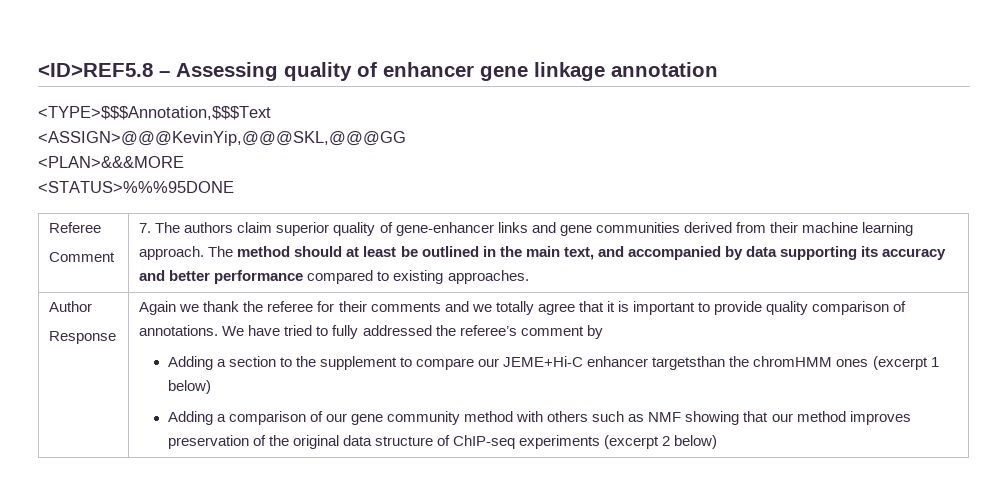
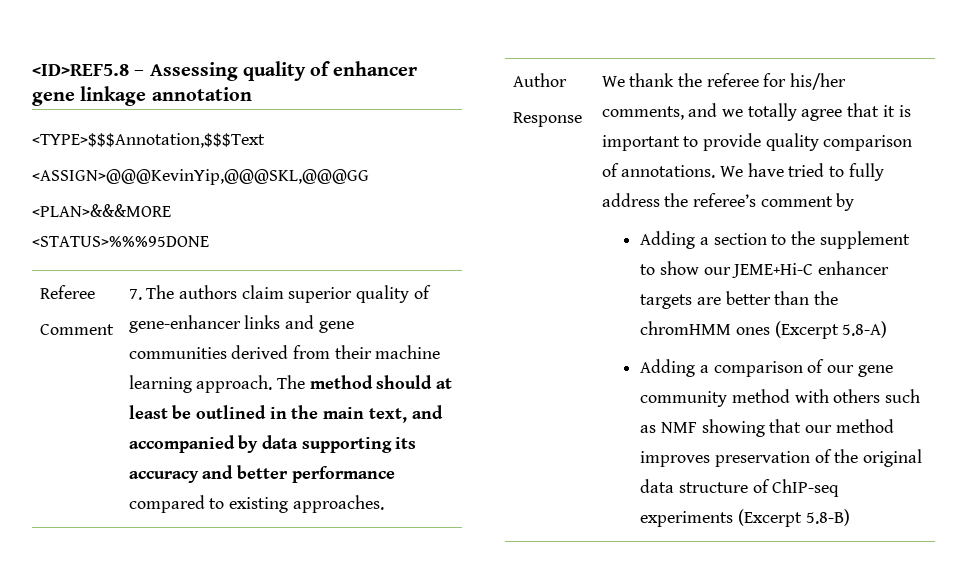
- Again we thank the referee for their comments and we totally agree that it is important to provide quality comparison of annotations.
+ We thank the referee for his/her comments, and we totally agree that it is important to provide quality comparison of annotations.
- We have tried to fully addressed the referee’s comment by
+ We have tried to fully address the referee’s comment by
- Adding a section to the supplement to compare our JEME+Hi-C enhancer targetsthan the chromHMM ones (excerpt 1 below)
+ Adding a section to the supplement to show our JEME+Hi-C enhancer targets are better than the chromHMM ones (Excerpt 5.8-A)
- Adding a comparison of our gene community method with others such as NMF showing that our method improves preservation of the original data structure of ChIP-seq experiments (excerpt 2 below)
+ Adding a comparison of our gene community method with others such as NMF showing that our method improves preservation of the original data structure of ChIP-seq experiments (Excerpt 5.8-B)

